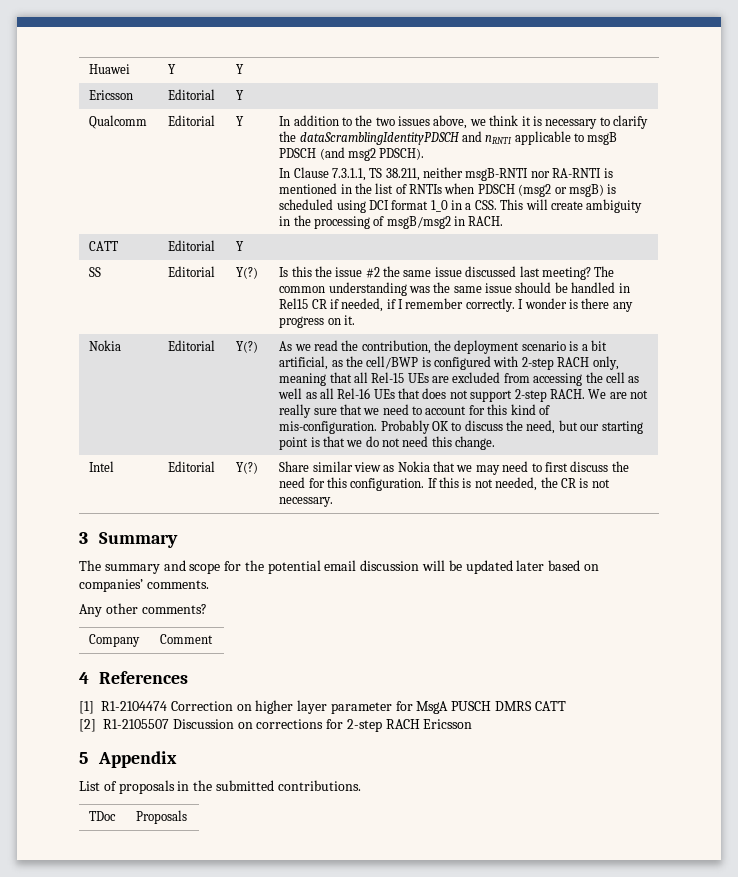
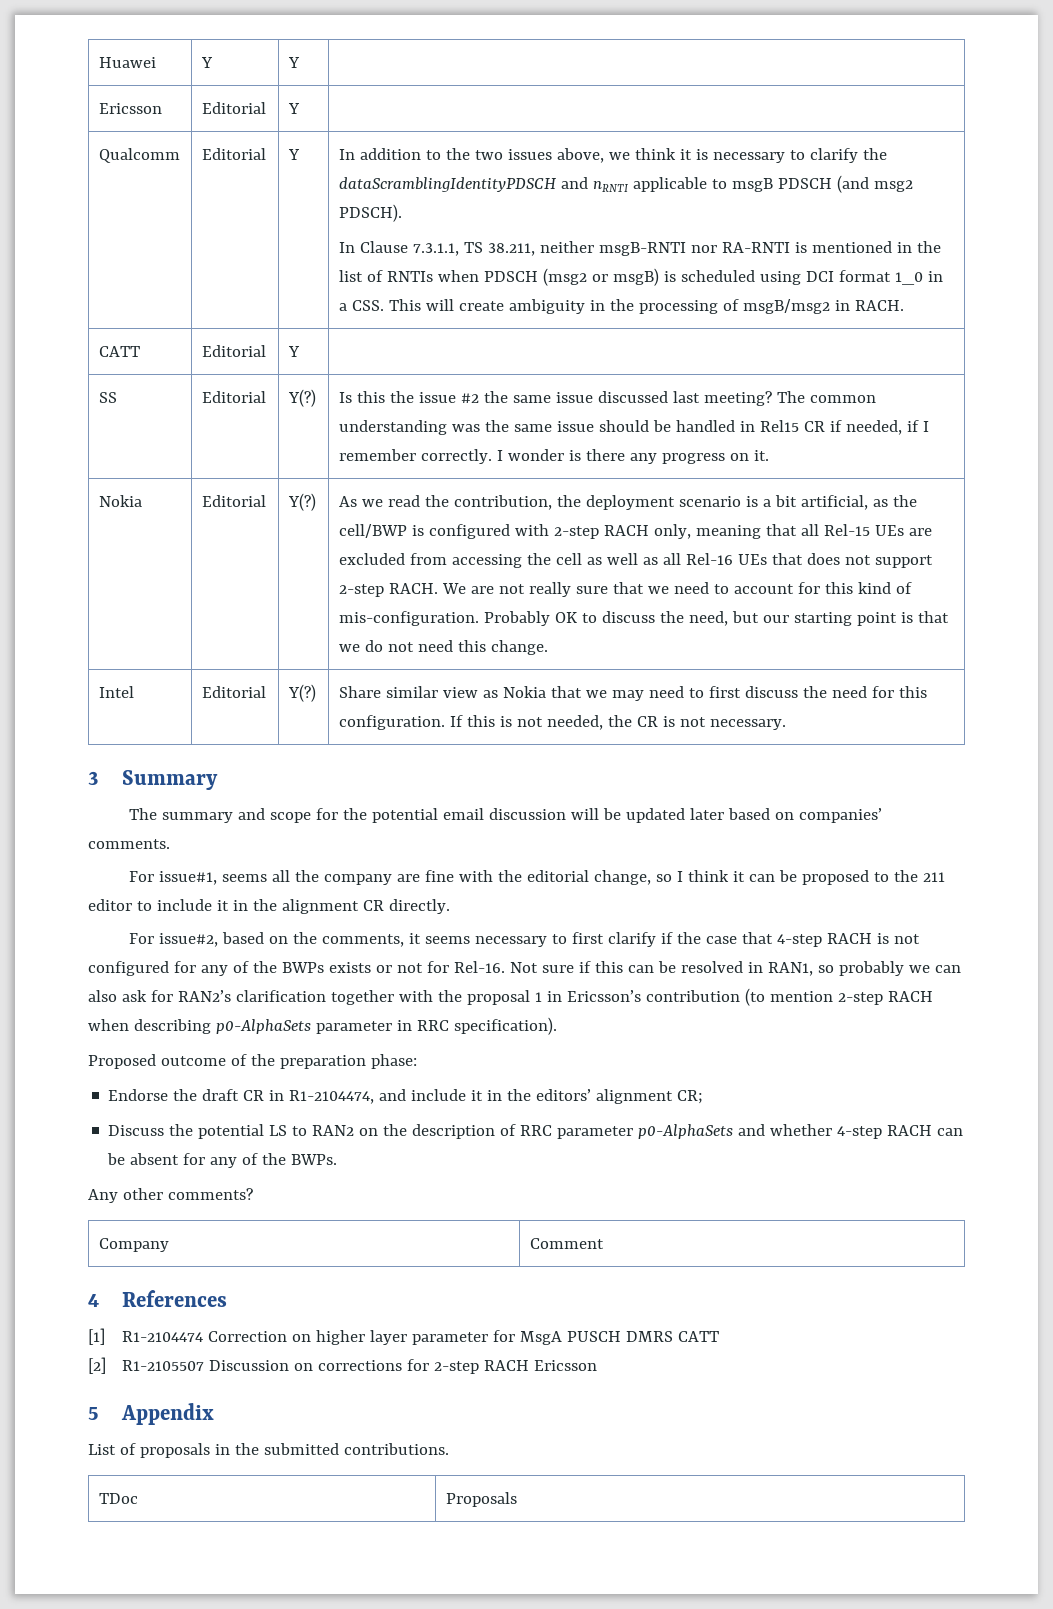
+ For issue#1, seems all the company are fine with the editorial change, so I think it can be proposed to the 211 editor to include it in the alignment CR directly.
+ For issue#2, based on the comments, it seems necessary to first clarify if the case that 4-step RACH is not configured for any of the BWPs exists or not for Rel-16. Not sure if this can be resolved in RAN1, so probably we can also ask for RAN2’s clarification together with the proposal 1 in Ericsson’s contribution (to mention 2-step RACH when describing p0-AlphaSets parameter in RRC specification).
+ Proposed outcome of the preparation phase:
+ Endorse the draft CR in R1-2104474, and include it in the editors’ alignment CR;
+ Discuss the potential LS to RAN2 on the description of RRC parameter p0-AlphaSets and whether 4-step RACH can be absent for any of the BWPs.

